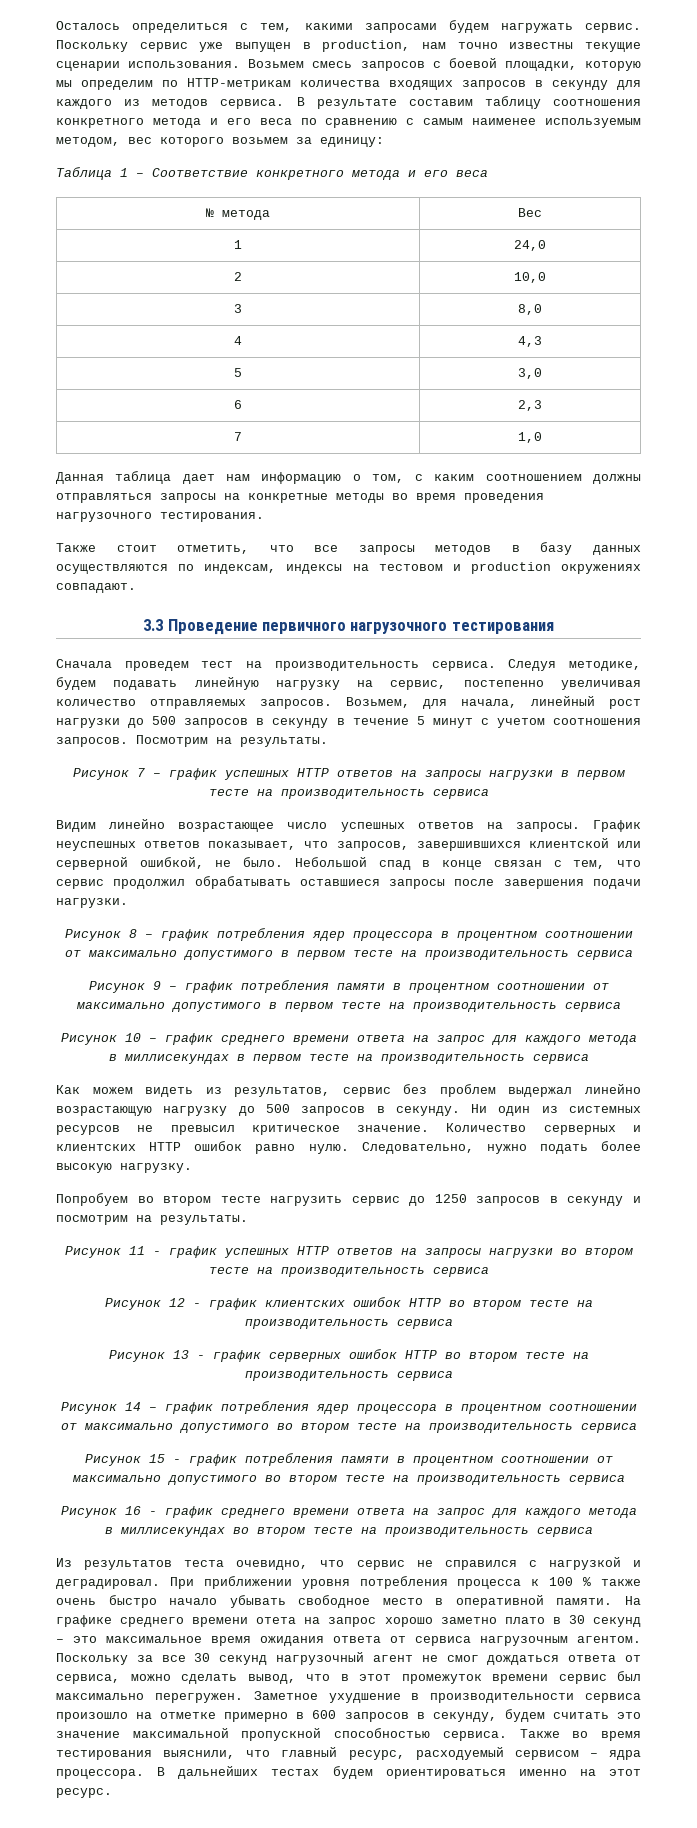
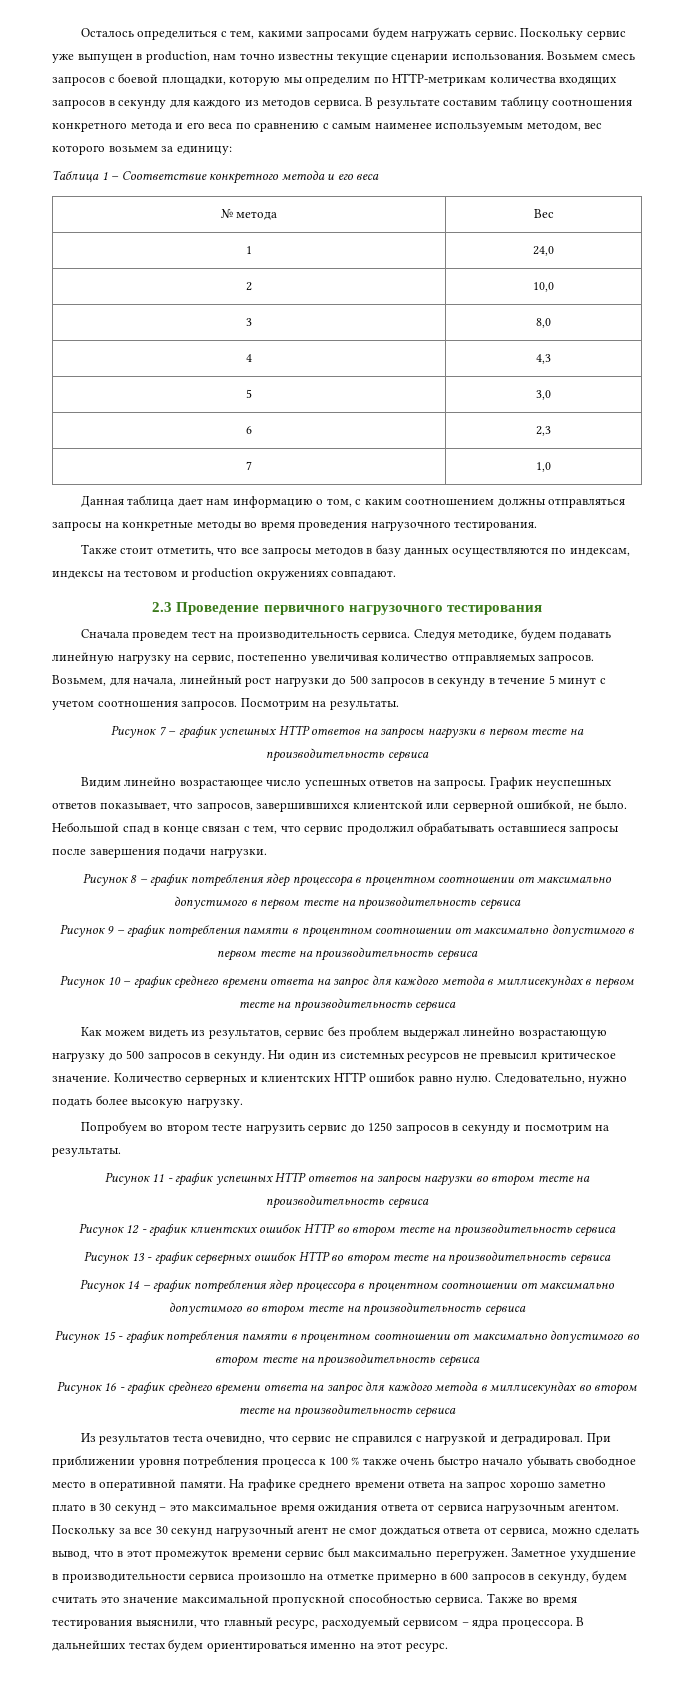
- 3.3 Проведение первичного нагрузочного тестирования
+ 2.3 Проведение первичного нагрузочного тестирования
- На графике среднего времени отета на запрос хорошо заметно плато в 30 секунд – это максимальное время ожидания ответа от сервиса нагрузочным агентом.
+ На графике среднего времени ответа на запрос хорошо заметно плато в 30 секунд – это максимальное время ожидания ответа от сервиса нагрузочным агентом.

